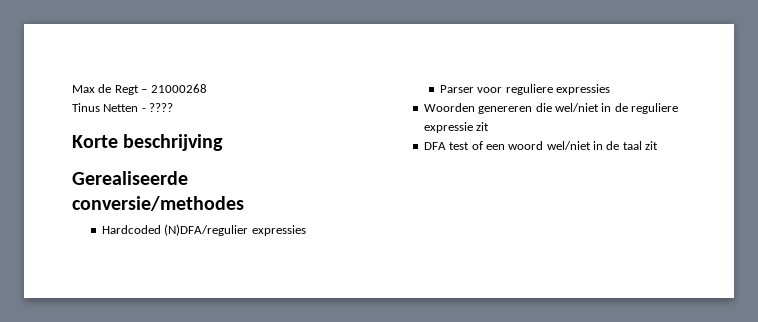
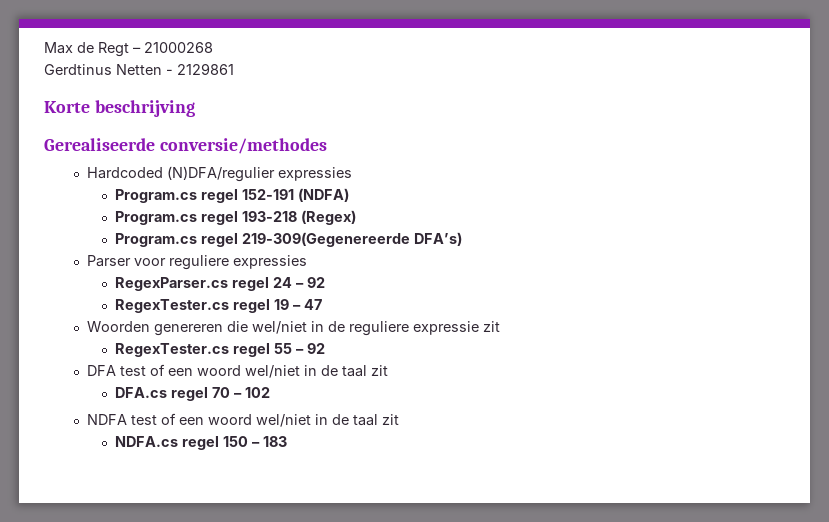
- Tinus Netten - ????
+ Gerdtinus Netten - 2129861
+ Program.cs regel 152-191 (NDFA)
+ Program.cs regel 193-218 (Regex)
+ Program.cs regel 219-309(Gegenereerde DFA’s)
  Parser voor reguliere expressies
+ RegexParser.cs regel 24 – 92
+ RegexTester.cs regel 19 – 47
+ RegexTester.cs regel 55 – 92
+ DFA.cs regel 70 – 102
+ NDFA test of een woord wel/niet in de taal zit
+ NDFA.cs regel 150 – 183

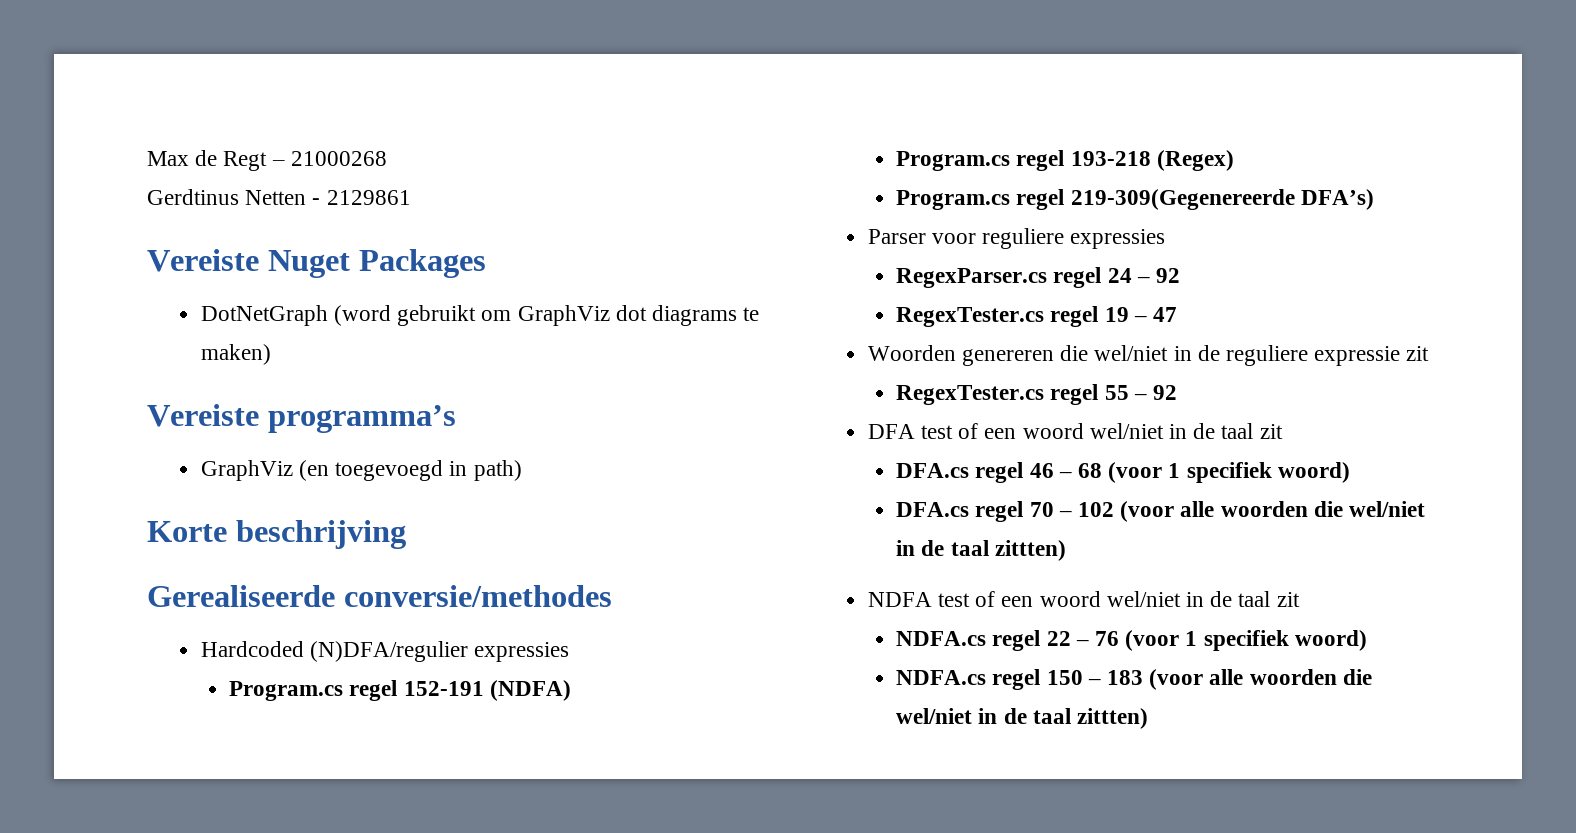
+ Vereiste Nuget Packages
+ DotNetGraph (word gebruikt om GraphViz dot diagrams te maken)
+ Vereiste programma’s
+ GraphViz (en toegevoegd in path)
+ DFA.cs regel 46 – 68 (voor 1 specifiek woord)
- DFA.cs regel 70 – 102
+ DFA.cs regel 70 – 102 (voor alle woorden die wel/niet in de taal zittten)
+ NDFA.cs regel 22 – 76 (voor 1 specifiek woord)
- NDFA.cs regel 150 – 183
+ NDFA.cs regel 150 – 183 (voor alle woorden die wel/niet in de taal zittten)

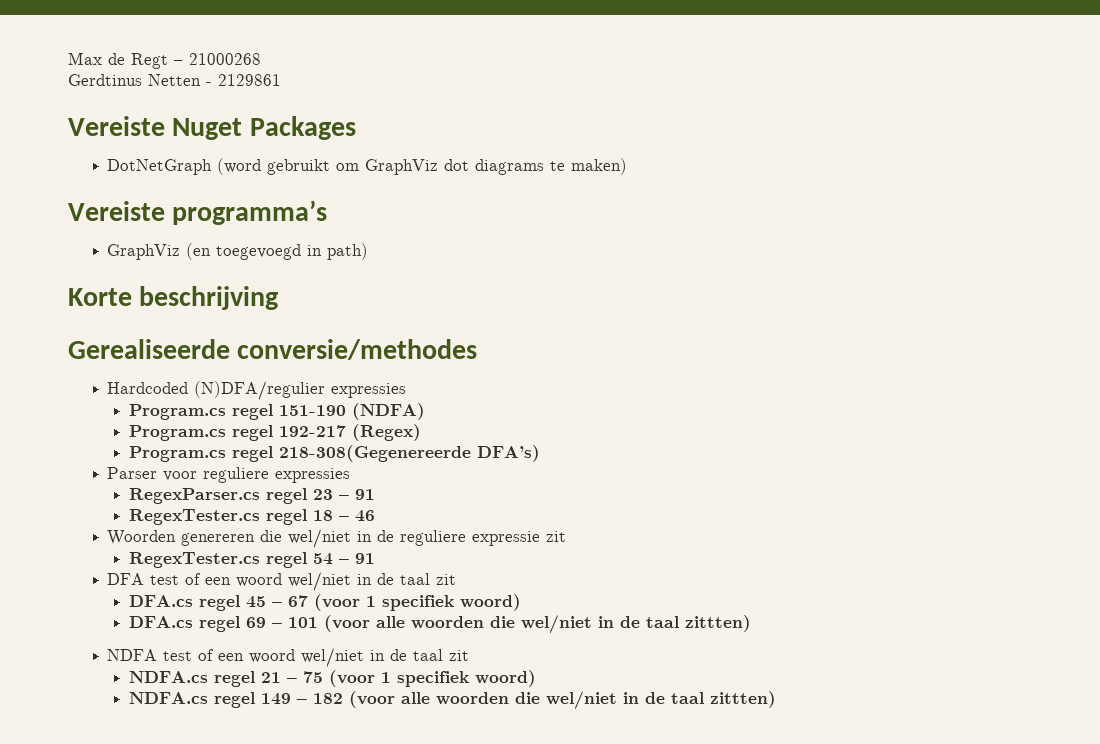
- Program.cs regel 152-191 (NDFA)
+ Program.cs regel 151-190 (NDFA)
- Program.cs regel 193-218 (Regex)
+ Program.cs regel 192-217 (Regex)
- Program.cs regel 219-309(Gegenereerde DFA’s)
+ Program.cs regel 218-308(Gegenereerde DFA’s)
- RegexParser.cs regel 24 – 92
- RegexTester.cs regel 19 – 47
+ RegexParser.cs regel 23 – 91
+ RegexTester.cs regel 18 – 46
- RegexTester.cs regel 55 – 92
+ RegexTester.cs regel 54 – 91
- DFA.cs regel 46 – 68 (voor 1 specifiek woord)
+ DFA.cs regel 45 – 67 (voor 1 specifiek woord)
- DFA.cs regel 70 – 102 (voor alle woorden die wel/niet in de taal zittten)
+ DFA.cs regel 69 – 101 (voor alle woorden die wel/niet in de taal zittten)
- NDFA.cs regel 22 – 76 (voor 1 specifiek woord)
+ NDFA.cs regel 21 – 75 (voor 1 specifiek woord)
- NDFA.cs regel 150 – 183 (voor alle woorden die wel/niet in de taal zittten)
+ NDFA.cs regel 149 – 182 (voor alle woorden die wel/niet in de taal zittten)

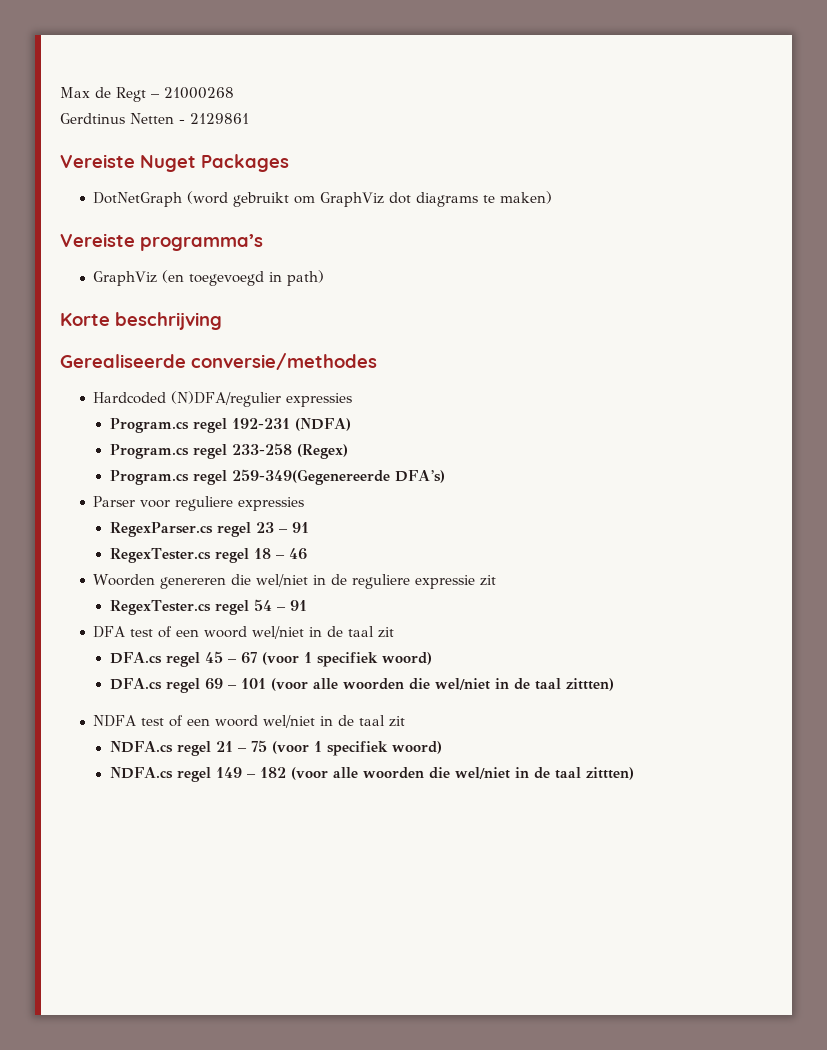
- Program.cs regel 151-190 (NDFA)
+ Program.cs regel 192-231 (NDFA)
- Program.cs regel 192-217 (Regex)
+ Program.cs regel 233-258 (Regex)
- Program.cs regel 218-308(Gegenereerde DFA’s)
+ Program.cs regel 259-349(Gegenereerde DFA’s)

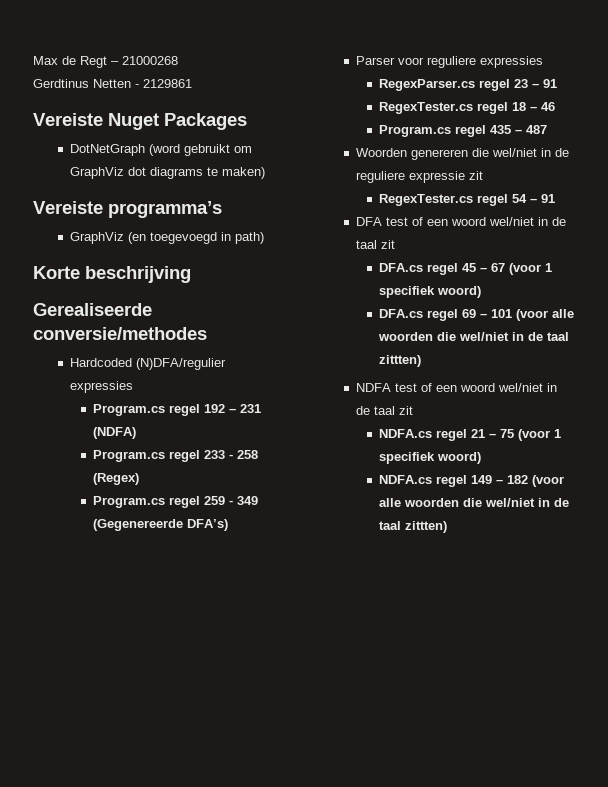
- Program.cs regel 192-231 (NDFA)
+ Program.cs regel 192 – 231 (NDFA)
- Program.cs regel 233-258 (Regex)
+ Program.cs regel 233 - 258 (Regex)
- Program.cs regel 259-349(Gegenereerde DFA’s)
+ Program.cs regel 259 - 349 (Gegenereerde DFA’s)
+ Program.cs regel 435 – 487

